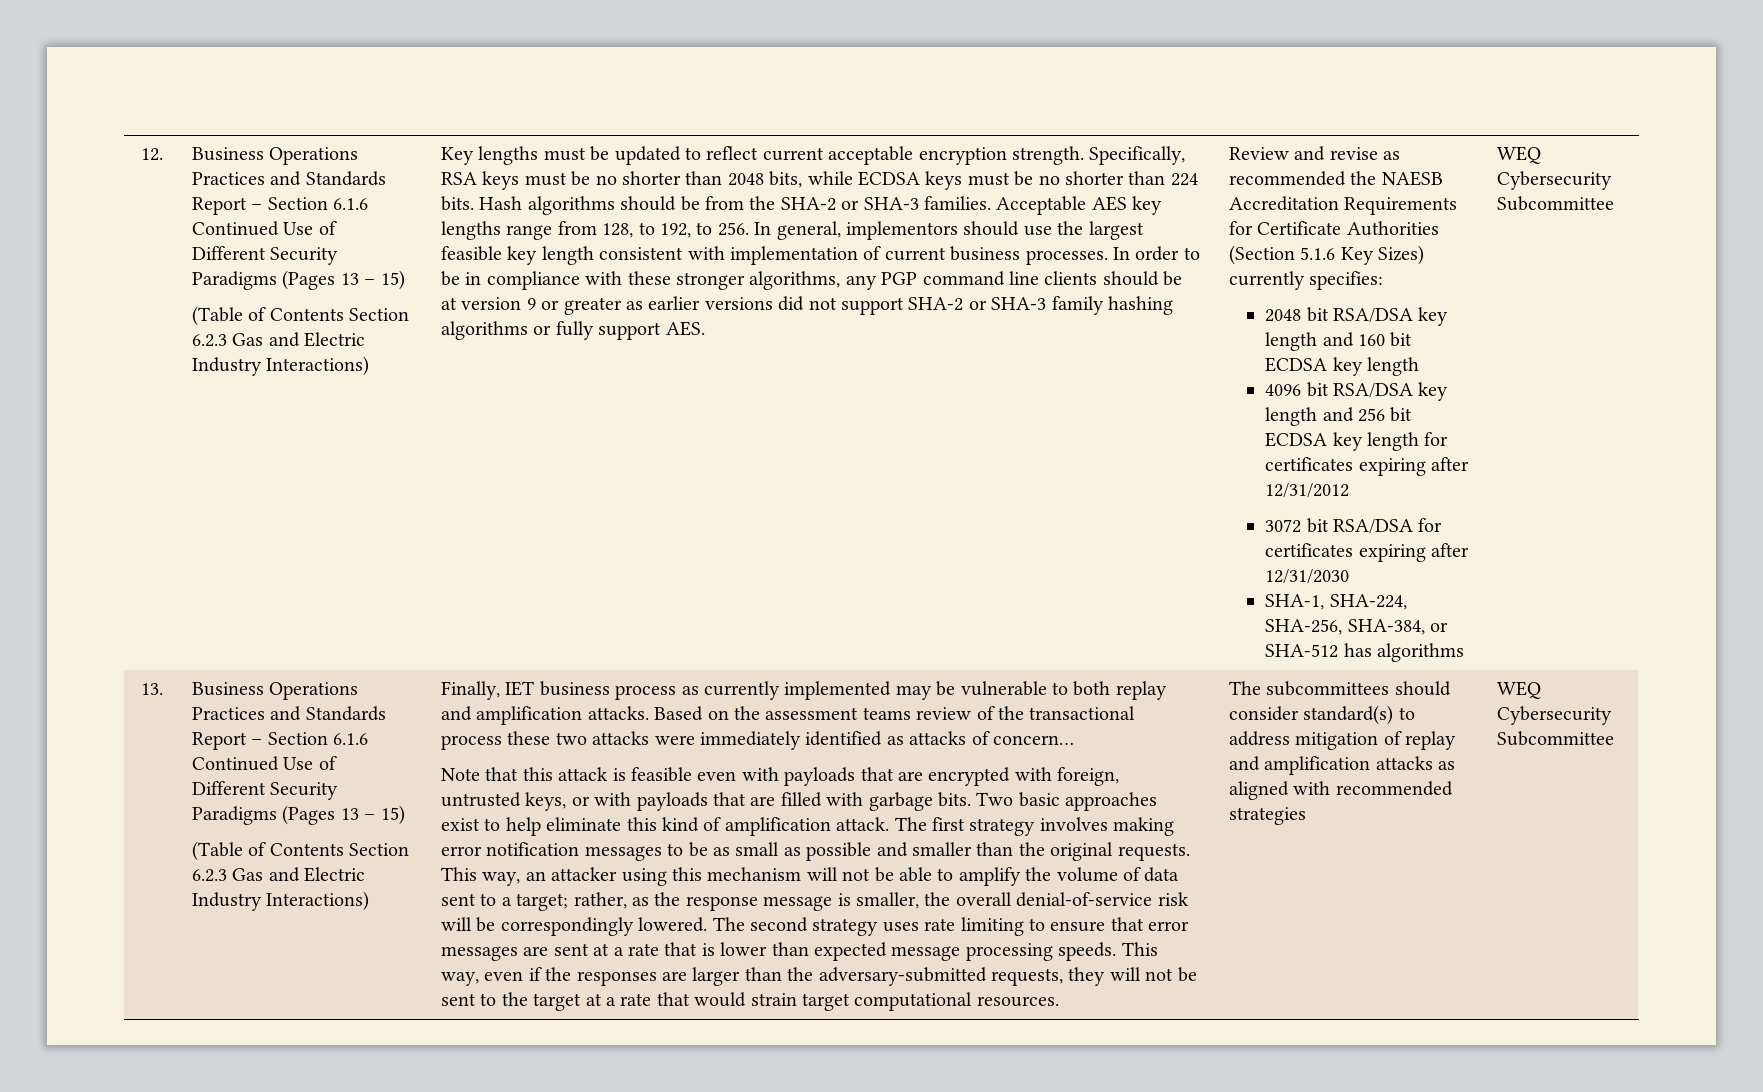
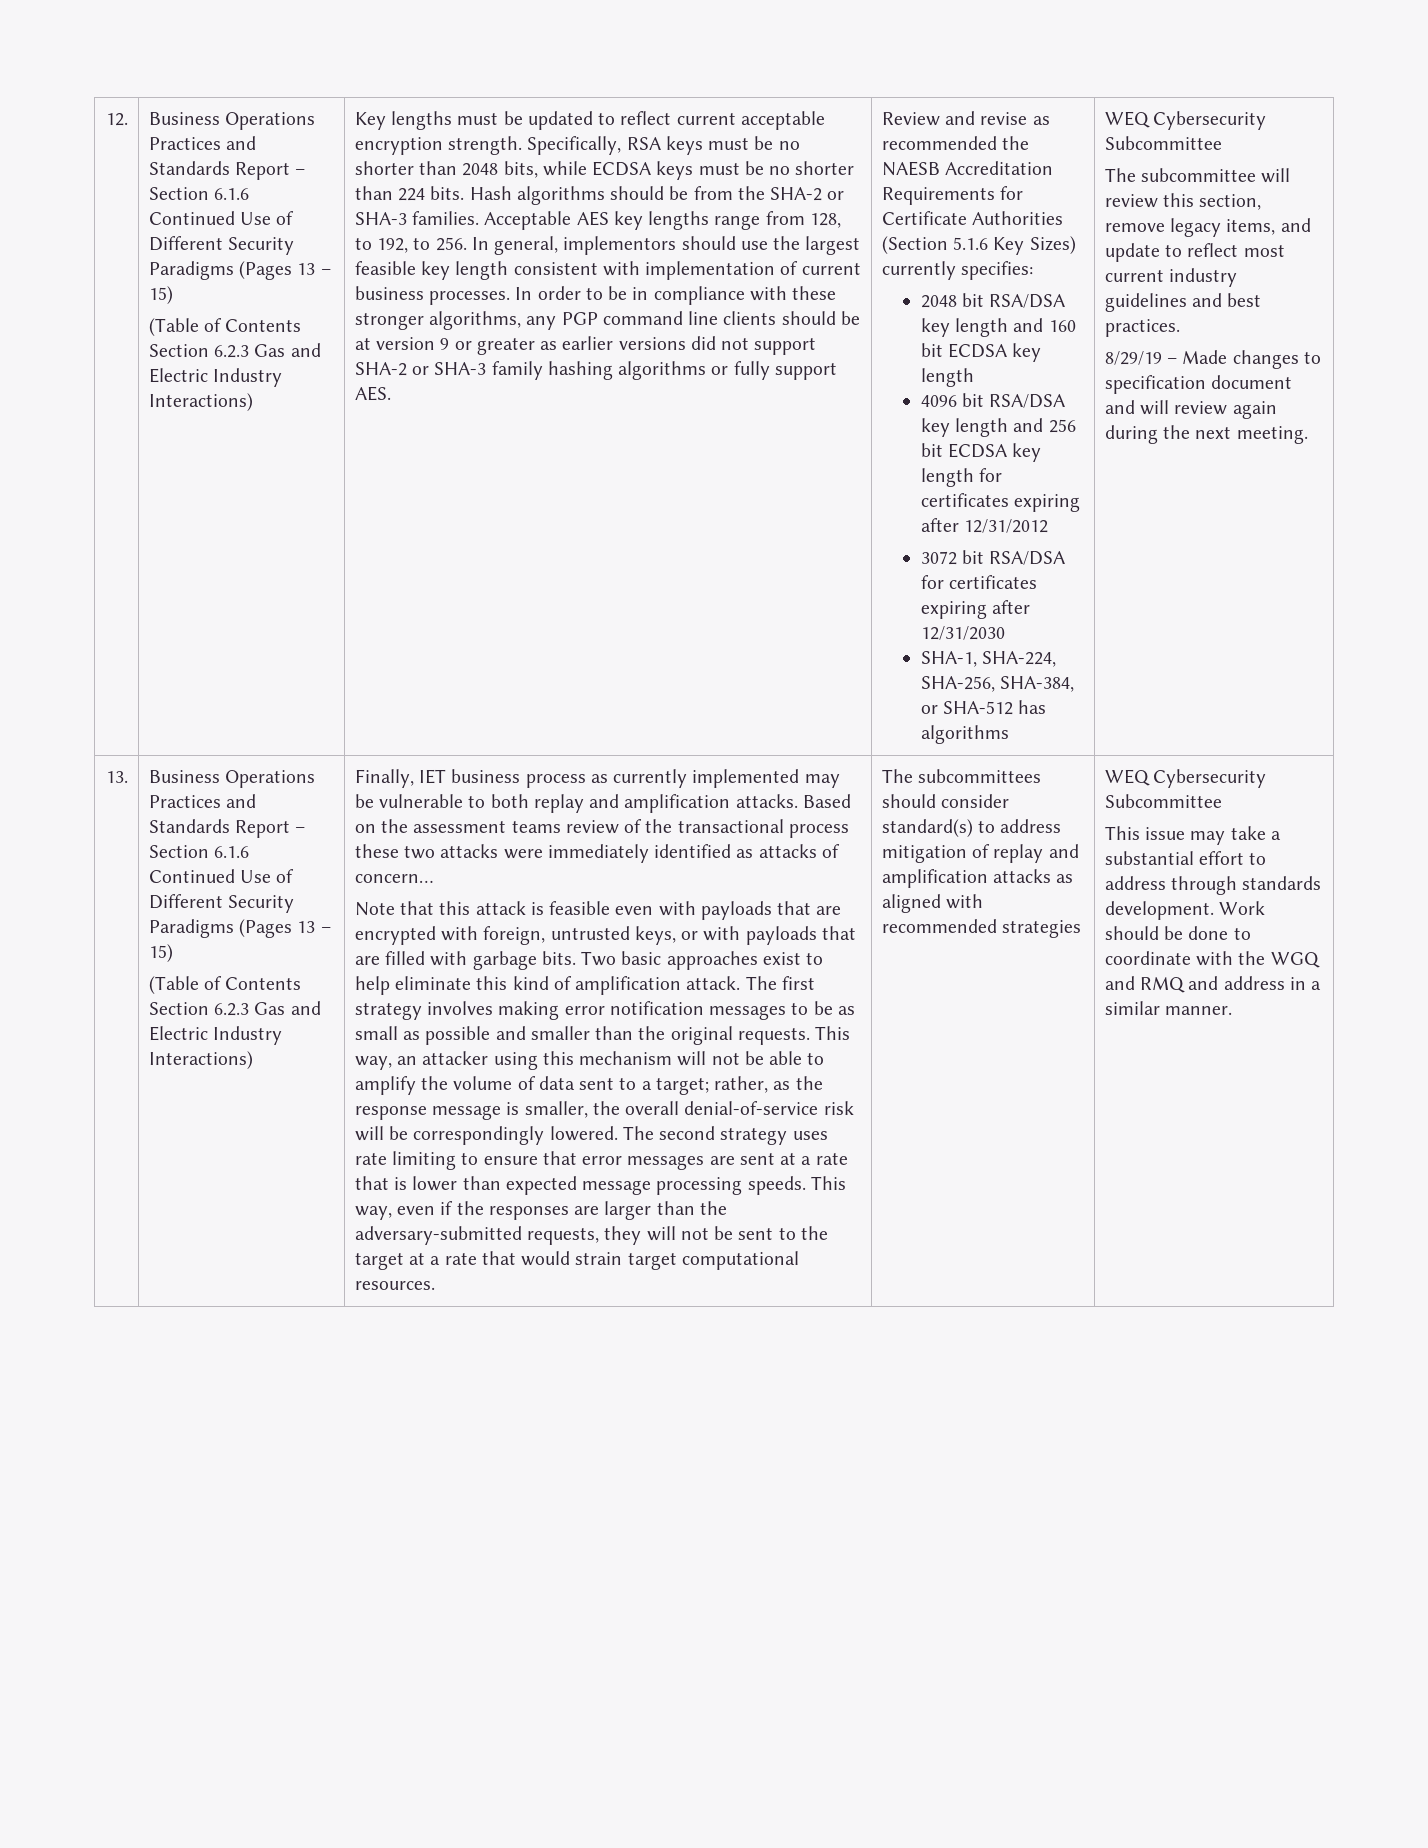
+ The subcommittee will review this section, remove legacy items, and update to reflect most current industry guidelines and best practices.
+ 8/29/19 – Made changes to specification document and will review again during the next meeting.
+ This issue may take a substantial effort to address through standards development. Work should be done to coordinate with the WGQ and RMQ and address in a similar manner.

